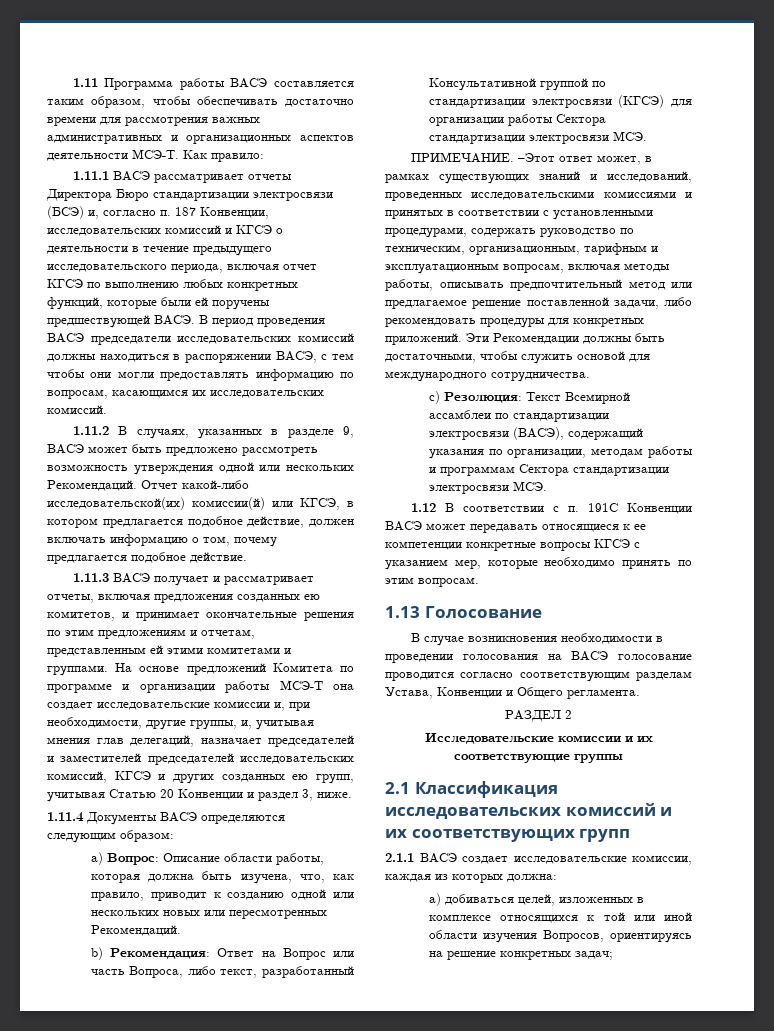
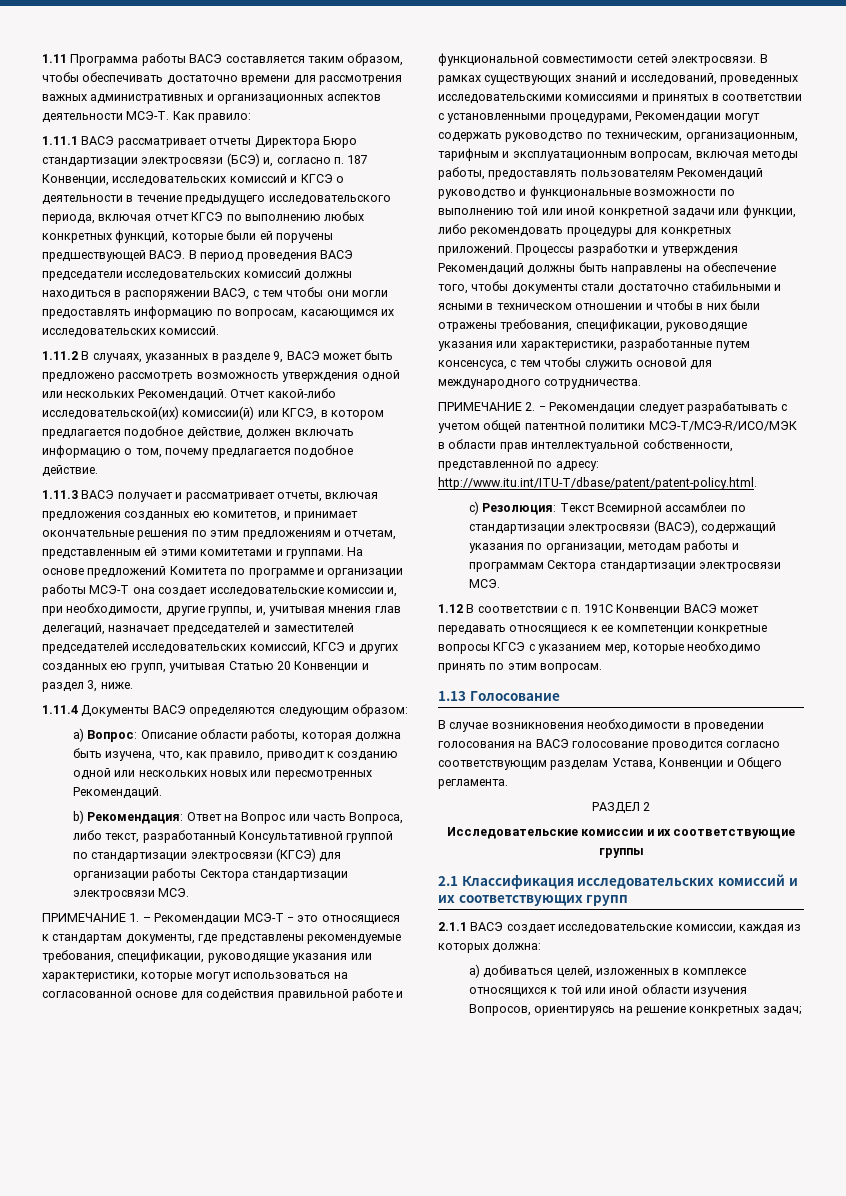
- ПРИМЕЧАНИЕ. –Этот ответ может, в рамках существующих знаний и исследований, проведенных исследовательскими комиссиями и принятых в соответствии с установленными процедурами, содержать руководство по техническим, организационным, тарифным и эксплуатационным вопросам, включая методы работы, описывать предпочтительный метод или предлагаемое решение поставленной задачи, либо рекомендовать процедуры для конкретных приложений.
+ ПРИМЕЧАНИЕ 1. – Рекомендации МСЭ-Т − это относящиеся к стандартам документы, где представлены рекомендуемые требования, спецификации, руководящие указания или характеристики, которые могут использоваться на согласованной основе для содействия правильной работе и функциональной совместимости сетей электросвязи. В рамках существующих знаний и исследований, проведенных исследовательскими комиссиями и принятых в соответствии с установленными процедурами, Рекомендации могут содержать руководство по техническим, организационным, тарифным и эксплуатационным вопросам, включая методы работы, предоставлять пользователям Рекомендаций руководство и функциональные возможности по выполнению той или иной конкретной задачи или функции, либо рекомендовать процедуры для конкретных приложений.
- Эти Рекомендации должны быть достаточными, чтобы служить основой для международного сотрудничества.
+ Процессы разработки и утверждения Рекомендаций должны быть направлены на обеспечение того, чтобы документы стали достаточно стабильными и ясными в техническом отношении и чтобы в них были отражены требования, спецификации, руководящие указания или характеристики, разработанные путем консенсуса, с тем чтобы служить основой для международного сотрудничества.
+ ПРИМЕЧАНИЕ 2. − Рекомендации следует разрабатывать с учетом общей патентной политики МСЭ-Т/МСЭ-R/ИСО/МЭК в области прав интеллектуальной собственности, представленной по адресу: http://www.itu.int/ITU-T/dbase/patent/patent-policy.html.

